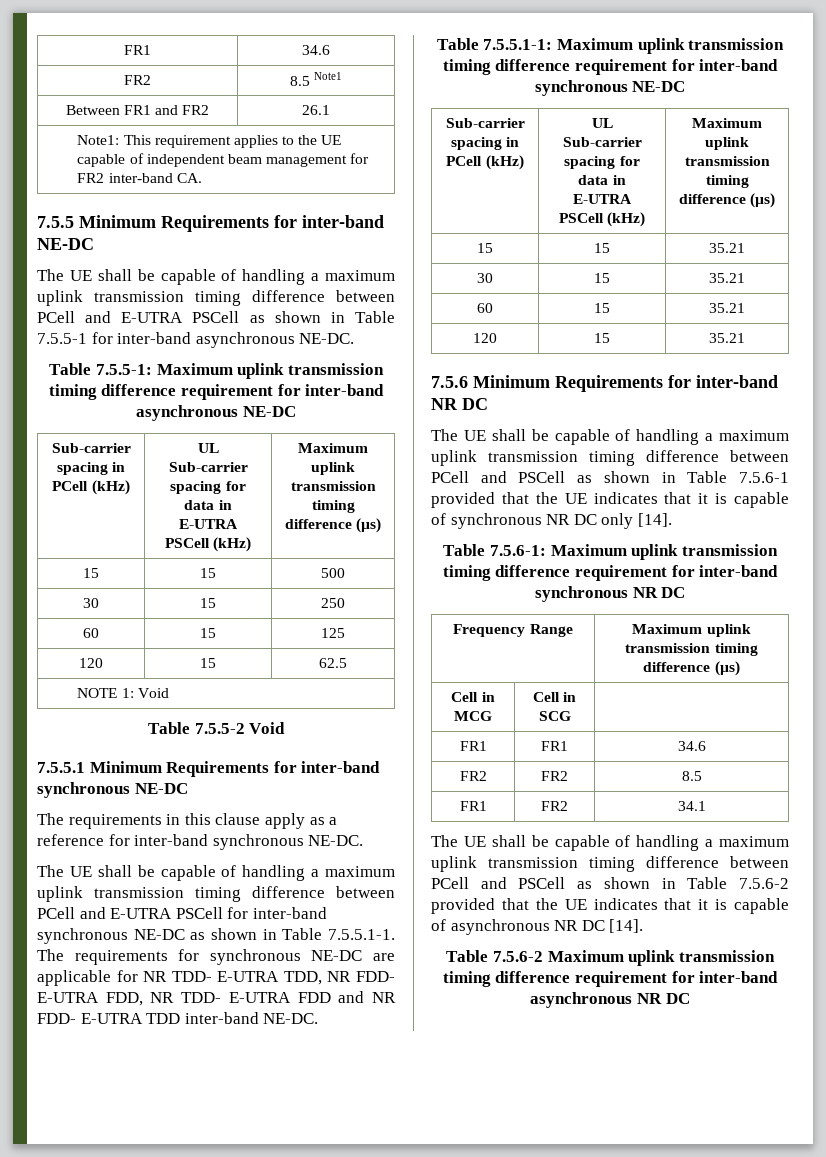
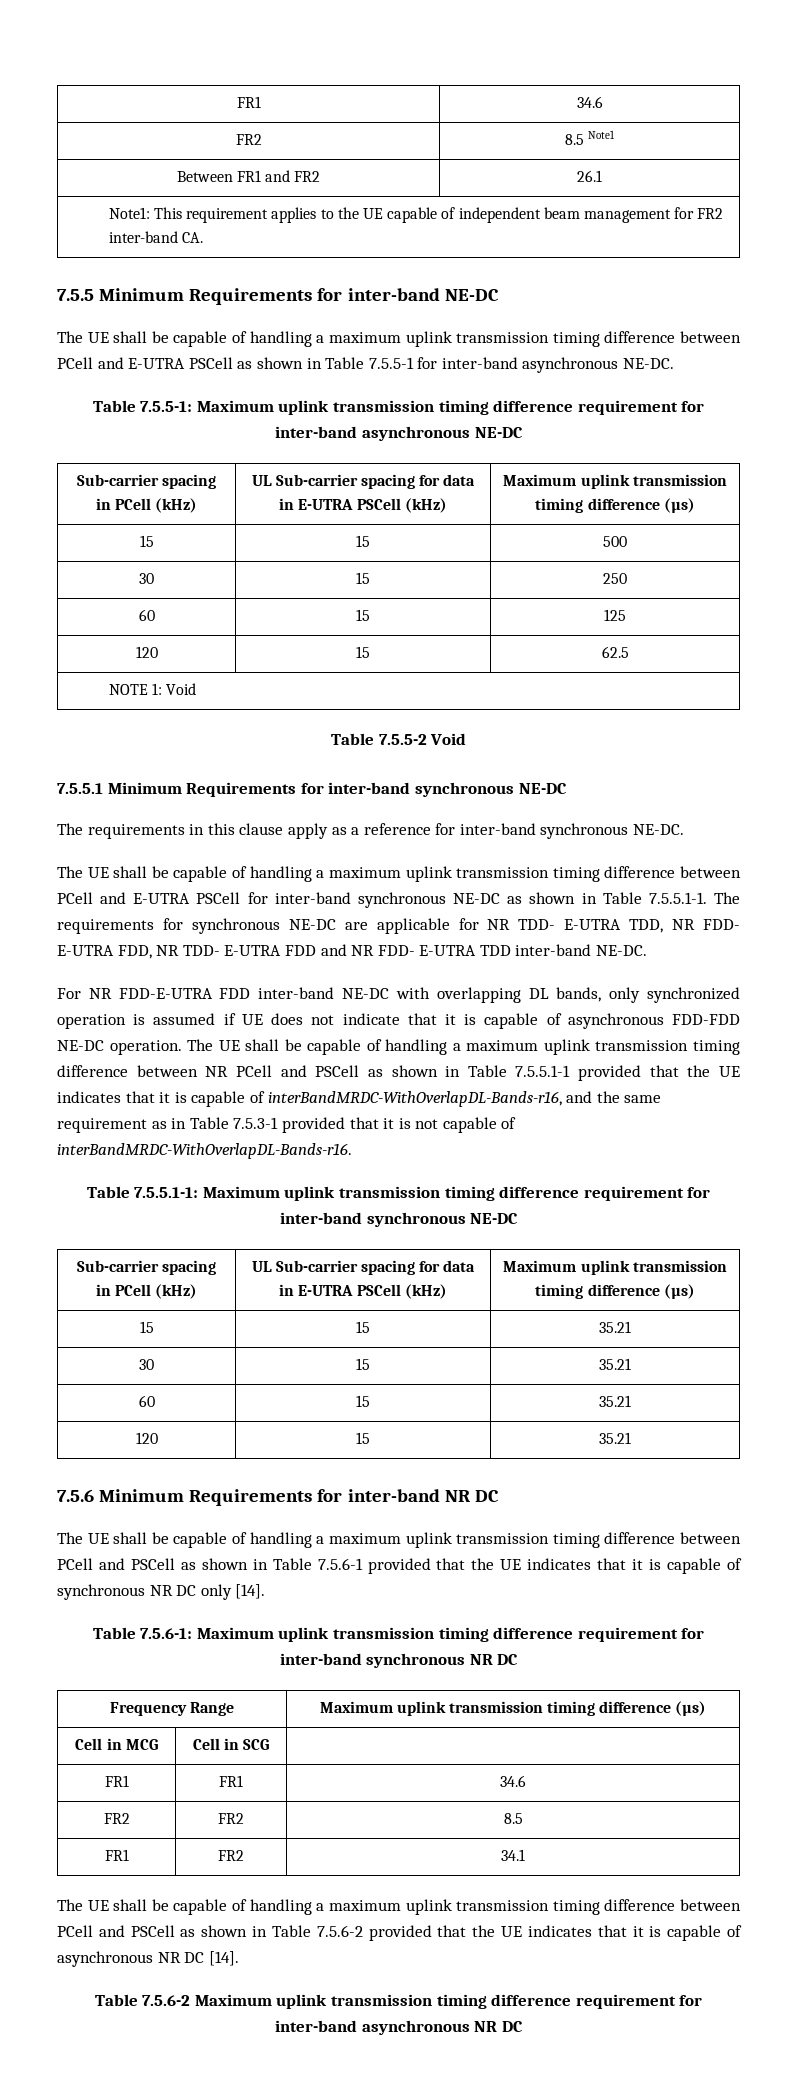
+ For NR FDD-E-UTRA FDD inter-band NE-DC with overlapping DL bands, only synchronized operation is assumed if UE does not indicate that it is capable of asynchronous FDD-FDD NE-DC operation. The UE shall be capable of handling a maximum uplink transmission timing difference between NR PCell and PSCell as shown in Table 7.5.5.1-1 provided that the UE indicates that it is capable of interBandMRDC-WithOverlapDL-Bands-r16, and the same requirement as in Table 7.5.3-1 provided that it is not capable of interBandMRDC-WithOverlapDL-Bands-r16.

